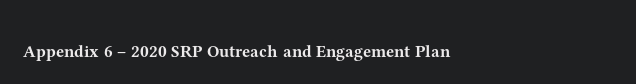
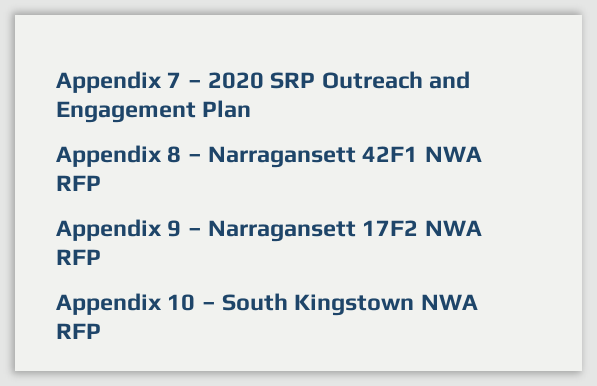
- Appendix 6 – 2020 SRP Outreach and Engagement Plan
+ Appendix 7 – 2020 SRP Outreach and Engagement Plan
+ Appendix 8 – Narragansett 42F1 NWA RFP
+ Appendix 9 – Narragansett 17F2 NWA RFP
+ Appendix 10 – South Kingstown NWA RFP

